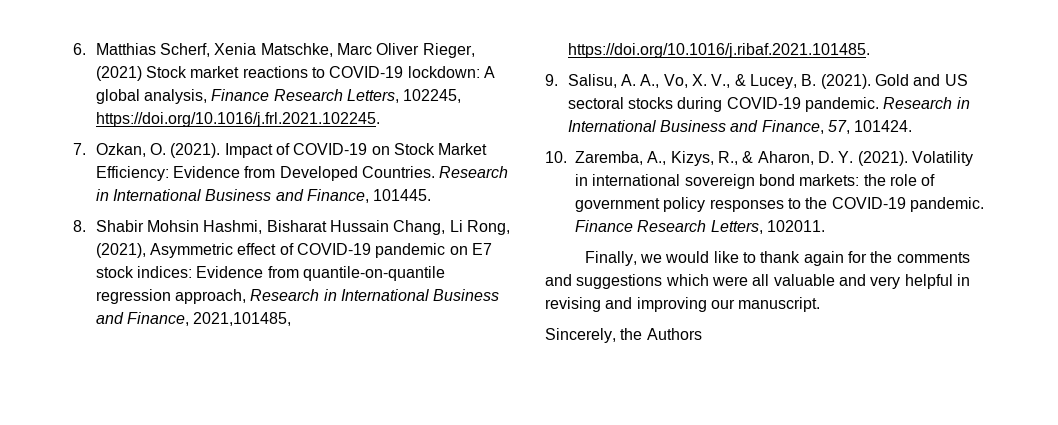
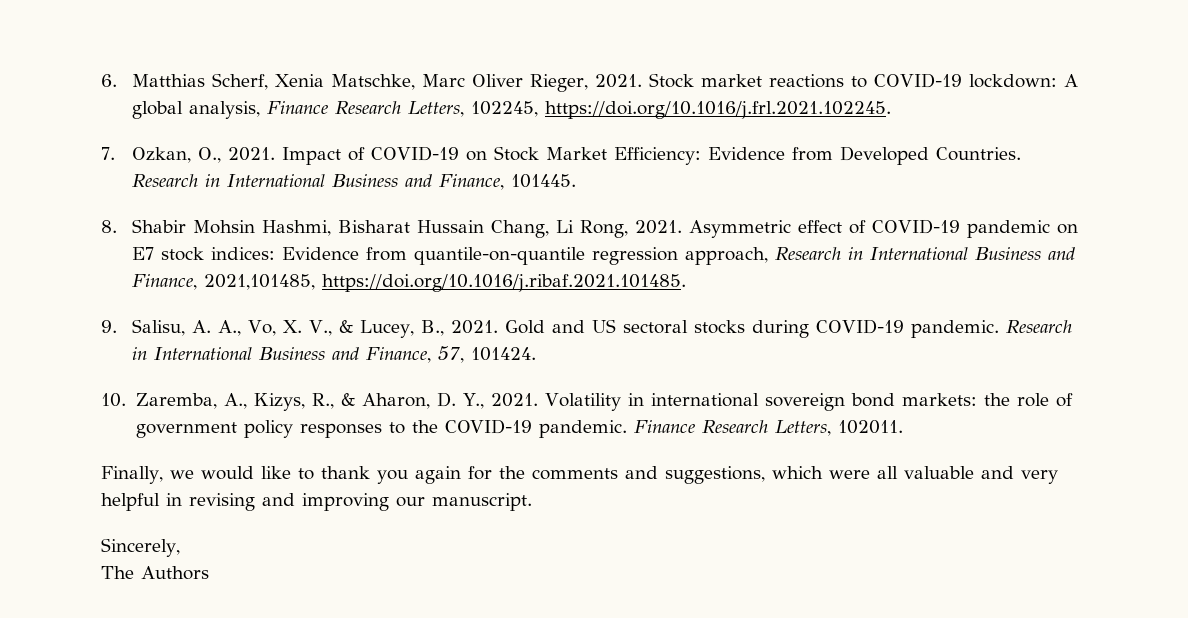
- 6. Matthias Scherf, Xenia Matschke, Marc Oliver Rieger, (2021) Stock market reactions to COVID-19 lockdown: A global analysis, Finance Research Letters, 102245, https://doi.org/10.1016/j.frl.2021.102245.
+ 6. Matthias Scherf, Xenia Matschke, Marc Oliver Rieger, 2021. Stock market reactions to COVID-19 lockdown: A global analysis, Finance Research Letters, 102245, https://doi.org/10.1016/j.frl.2021.102245.
- 7. Ozkan, O. (2021).
+ 7. Ozkan, O., 2021.
- 8. Shabir Mohsin Hashmi, Bisharat Hussain Chang, Li Rong, (2021), Asymmetric effect of COVID-19 pandemic on E7 stock indices: Evidence from quantile-on-quantile regression approach, Research in International Business and Finance, 2021,101485, https://doi.org/10.1016/j.ribaf.2021.101485.
+ 8. Shabir Mohsin Hashmi, Bisharat Hussain Chang, Li Rong, 2021. Asymmetric effect of COVID-19 pandemic on E7 stock indices: Evidence from quantile-on-quantile regression approach, Research in International Business and Finance, 2021,101485, https://doi.org/10.1016/j.ribaf.2021.101485.
- 9. Salisu, A. A., Vo, X. V., & Lucey, B. (2021).
+ 9. Salisu, A. A., Vo, X. V., & Lucey, B., 2021.
- 10. Zaremba, A., Kizys, R., & Aharon, D. Y. (2021).
+ 10. Zaremba, A., Kizys, R., & Aharon, D. Y., 2021.
- Finally, we would like to thank again for the comments and suggestions which were all valuable and very helpful in revising and improving our manuscript.
+ Finally, we would like to thank you again for the comments and suggestions, which were all valuable and very helpful in revising and improving our manuscript.
- Sincerely, the Authors
+ Sincerely,
+ The Authors

